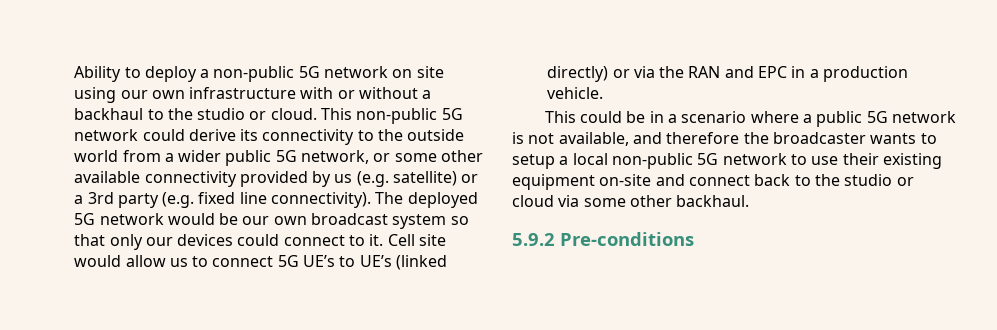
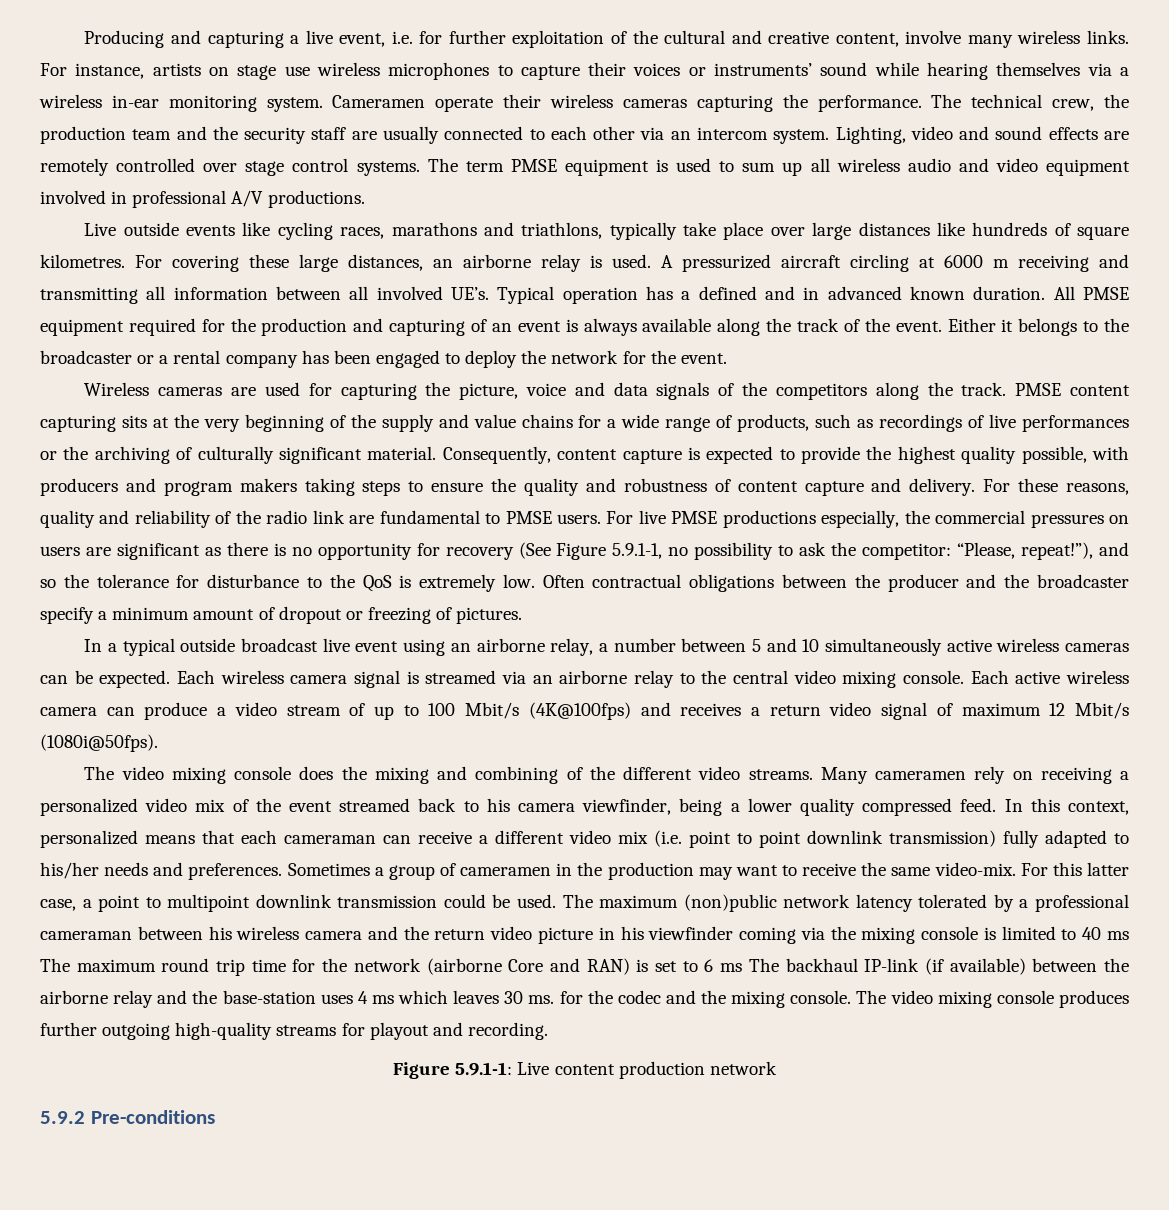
- Ability to deploy a non-public 5G network on site using our own infrastructure with or without a backhaul to the studio or cloud. This non-public 5G network could derive its connectivity to the outside world from a wider public 5G network, or some other available connectivity provided by us (e.g. satellite) or a 3rd party (e.g. fixed line connectivity). The deployed 5G network would be our own broadcast system so that only our devices could connect to it. Cell site would allow us to connect 5G UE’s to UE’s (linked directly) or via the RAN and EPC in a production vehicle.
- This could be in a scenario where a public 5G network is not available, and therefore the broadcaster wants to setup a local non-public 5G network to use their existing equipment on-site and connect back to the studio or cloud via some other backhaul.
+ Producing and capturing a live event, i.e. for further exploitation of the cultural and creative content, involve many wireless links. For instance, artists on stage use wireless microphones to capture their voices or instruments’ sound while hearing themselves via a wireless in-ear monitoring system. Cameramen operate their wireless cameras capturing the performance. The technical crew, the production team and the security staff are usually connected to each other via an intercom system. Lighting, video and sound effects are remotely controlled over stage control systems. The term PMSE equipment is used to sum up all wireless audio and video equipment involved in professional A/V productions.
+ Live outside events like cycling races, marathons and triathlons, typically take place over large distances like hundreds of square kilometres. For covering these large distances, an airborne relay is used. A pressurized aircraft circling at 6000 m receiving and transmitting all information between all involved UE’s. Typical operation has a defined and in advanced known duration. All PMSE equipment required for the production and capturing of an event is always available along the track of the event. Either it belongs to the broadcaster or a rental company has been engaged to deploy the network for the event.
+ Wireless cameras are used for capturing the picture, voice and data signals of the competitors along the track. PMSE content capturing sits at the very beginning of the supply and value chains for a wide range of products, such as recordings of live performances or the archiving of culturally significant material. Consequently, content capture is expected to provide the highest quality possible, with producers and program makers taking steps to ensure the quality and robustness of content capture and delivery. For these reasons, quality and reliability of the radio link are fundamental to PMSE users. For live PMSE productions especially, the commercial pressures on users are significant as there is no opportunity for recovery (See Figure 5.9.1-1, no possibility to ask the competitor: “Please, repeat!”), and so the tolerance for disturbance to the QoS is extremely low. Often contractual obligations between the producer and the broadcaster specify a minimum amount of dropout or freezing of pictures.
+ In a typical outside broadcast live event using an airborne relay, a number between 5 and 10 simultaneously active wireless cameras can be expected. Each wireless camera signal is streamed via an airborne relay to the central video mixing console. Each active wireless camera can produce a video stream of up to 100 Mbit/s (4K@100fps) and receives a return video signal of maximum 12 Mbit/s (1080i@50fps).
+ The video mixing console does the mixing and combining of the different video streams. Many cameramen rely on receiving a personalized video mix of the event streamed back to his camera viewfinder, being a lower quality compressed feed. In this context, personalized means that each cameraman can receive a different video mix (i.e. point to point downlink transmission) fully adapted to his/her needs and preferences. Sometimes a group of cameramen in the production may want to receive the same video-mix. For this latter case, a point to multipoint downlink transmission could be used. The maximum (non)public network latency tolerated by a professional cameraman between his wireless camera and the return video picture in his viewfinder coming via the mixing console is limited to 40 ms The maximum round trip time for the network (airborne Core and RAN) is set to 6 ms The backhaul IP-link (if available) between the airborne relay and the base-station uses 4 ms which leaves 30 ms. for the codec and the mixing console. The video mixing console produces further outgoing high-quality streams for playout and recording.
+ Figure 5.9.1-1: Live content production network

